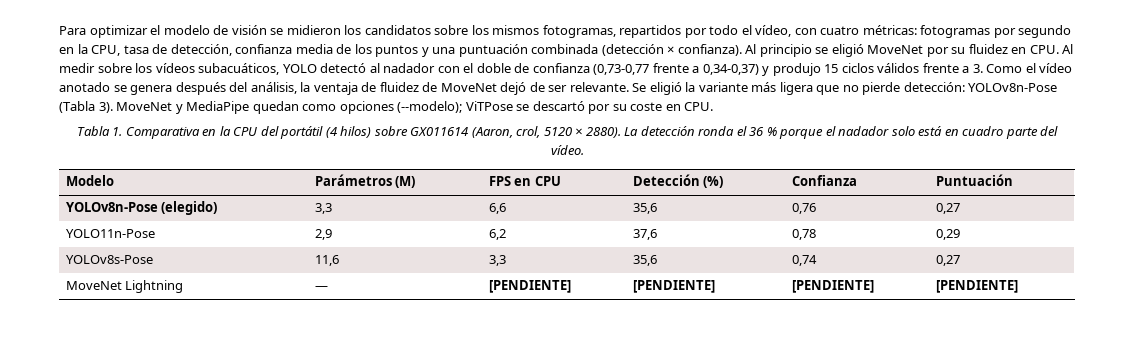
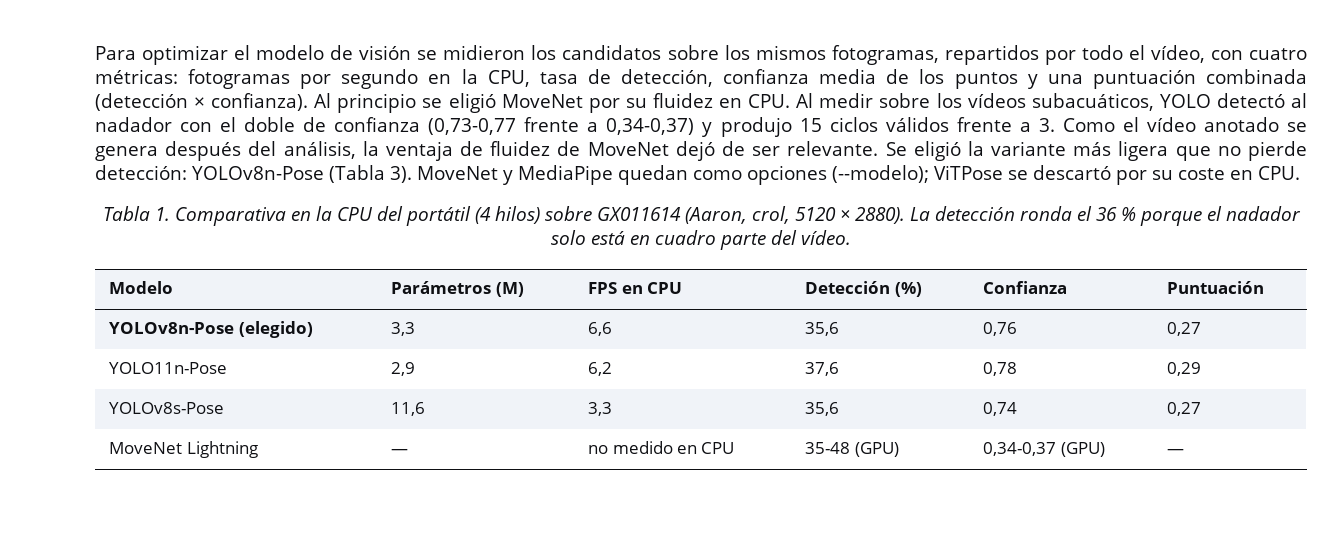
- MoveNet Lightning | — | [PENDIENTE] | [PENDIENTE] | [PENDIENTE] | [PENDIENTE]
+ MoveNet Lightning | — | no medido en CPU | 35-48 (GPU) | 0,34-0,37 (GPU) | —

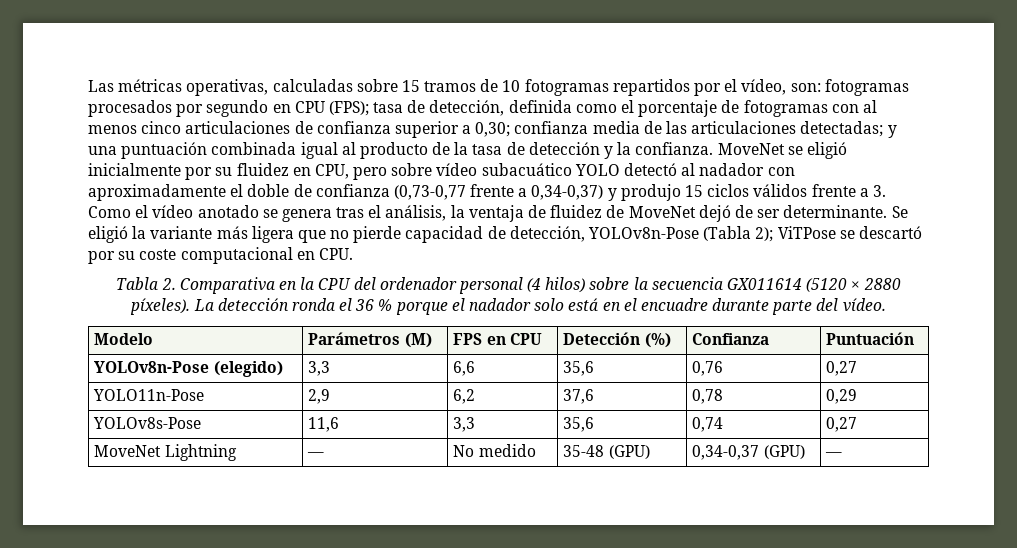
- Para optimizar el modelo de visión se midieron los candidatos sobre los mismos fotogramas, repartidos por todo el vídeo, con cuatro métricas: fotogramas por segundo en la CPU, tasa de detección, confianza media de los puntos y una puntuación combinada (detección × confianza). Al principio se eligió MoveNet por su fluidez en CPU. Al medir sobre los vídeos subacuáticos, YOLO detectó al nadador con el doble de confianza (0,73-0,77 frente a 0,34-0,37) y produjo 15 ciclos válidos frente a 3. Como el vídeo anotado se genera después del análisis, la ventaja de fluidez de MoveNet dejó de ser relevante.
+ Las métricas operativas, calculadas sobre 15 tramos de 10 fotogramas repartidos por el vídeo, son: fotogramas procesados por segundo en CPU (FPS); tasa de detección, definida como el porcentaje de fotogramas con al menos cinco articulaciones de confianza superior a 0,30; confianza media de las articulaciones detectadas; y una puntuación combinada igual al producto de la tasa de detección y la confianza. MoveNet se eligió inicialmente por su fluidez en CPU, pero sobre vídeo subacuático YOLO detectó al nadador con aproximadamente el doble de confianza (0,73-0,77 frente a 0,34-0,37) y produjo 15 ciclos válidos frente a 3. Como el vídeo anotado se genera tras el análisis, la ventaja de fluidez de MoveNet dejó de ser determinante.
- Se eligió la variante más ligera que no pierde detección: YOLOv8n-Pose (Tabla 3). MoveNet y MediaPipe quedan como opciones (--modelo); ViTPose se descartó por su coste en CPU.
+ Se eligió la variante más ligera que no pierde capacidad de detección, YOLOv8n-Pose (Tabla 2); ViTPose se descartó por su coste computacional en CPU.
- Tabla 1. Comparativa en la CPU del portátil (4 hilos) sobre GX011614 (Aaron, crol, 5120 × 2880).
+ Tabla 2. Comparativa en la CPU del ordenador personal (4 hilos) sobre la secuencia GX011614 (5120 × 2880 píxeles).
- La detección ronda el 36 % porque el nadador solo está en cuadro parte del vídeo.
+ La detección ronda el 36 % porque el nadador solo está en el encuadre durante parte del vídeo.
- MoveNet Lightning | — | no medido en CPU | 35-48 (GPU) | 0,34-0,37 (GPU) | —
+ MoveNet Lightning | — | No medido | 35-48 (GPU) | 0,34-0,37 (GPU) | —

